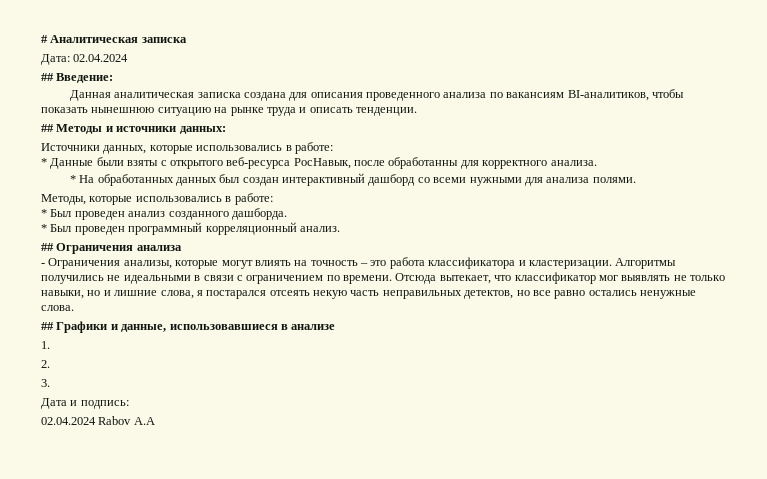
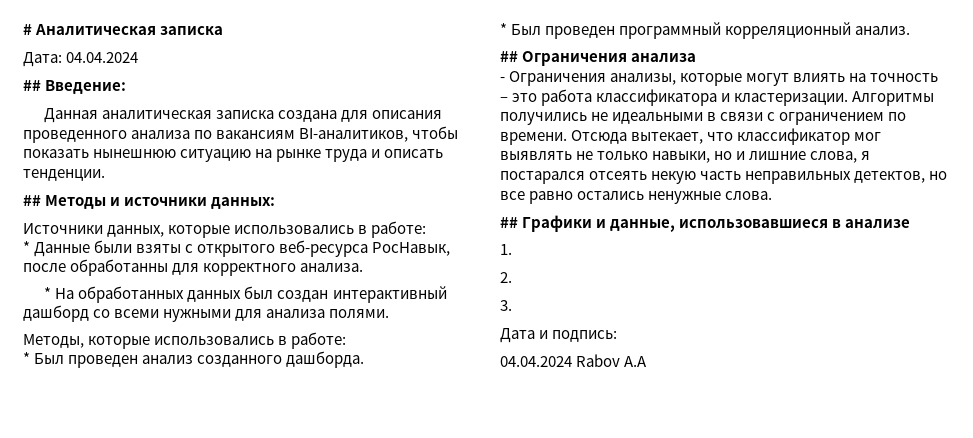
- Дата: 02.04.2024
+ Дата: 04.04.2024
- 02.04.2024 Rabov A.A
+ 04.04.2024 Rabov A.A

